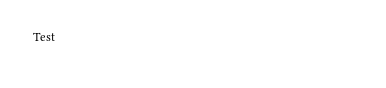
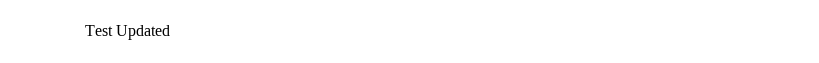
- Test
+ Test Updated

